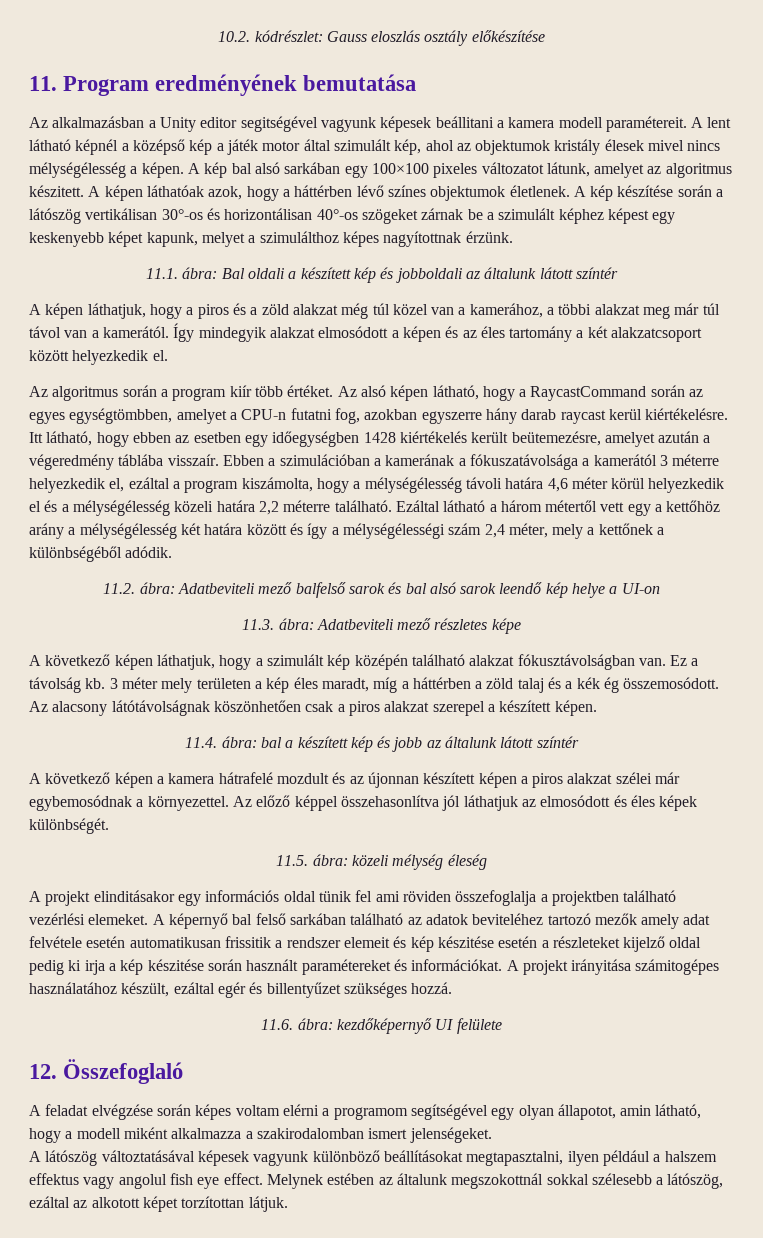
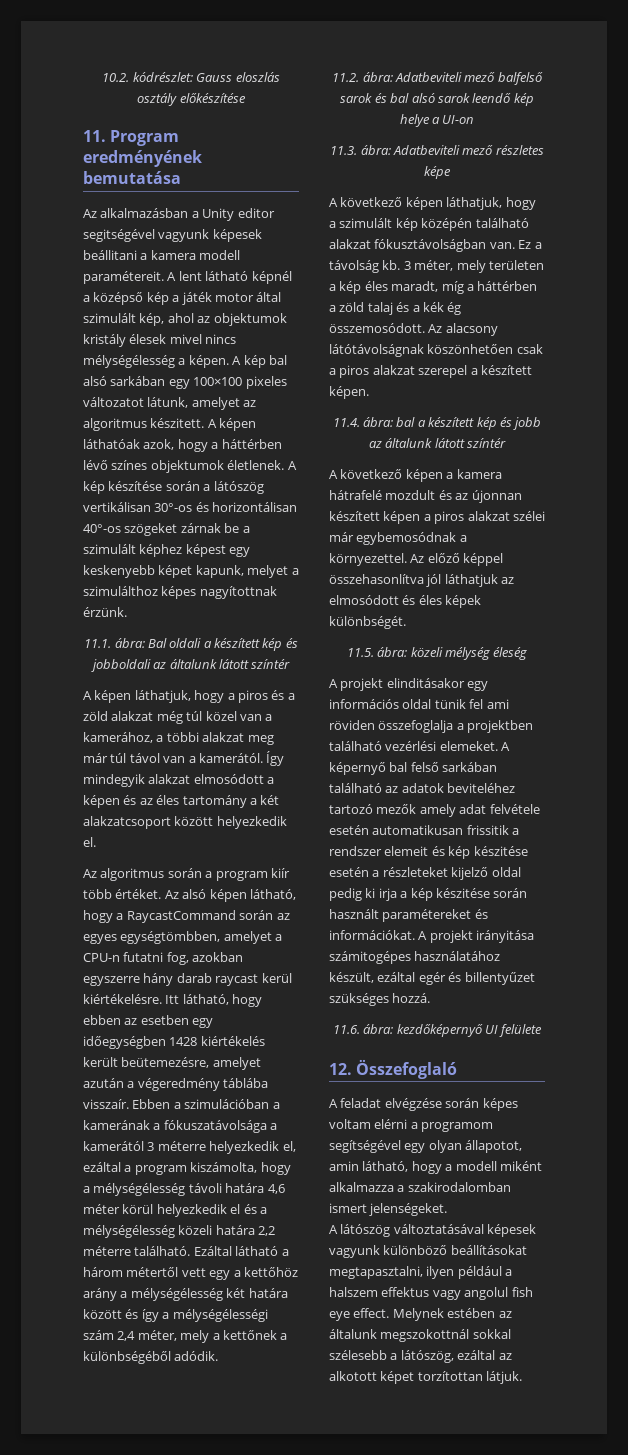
- 3 méter mely területen a kép éles maradt, míg a háttérben a zöld talaj és a kék ég összemosódott.
+ 3 méter, mely területen a kép éles maradt, míg a háttérben a zöld talaj és a kék ég összemosódott.

